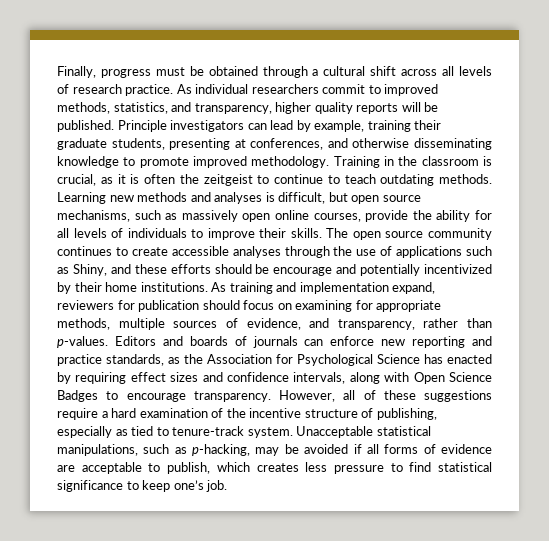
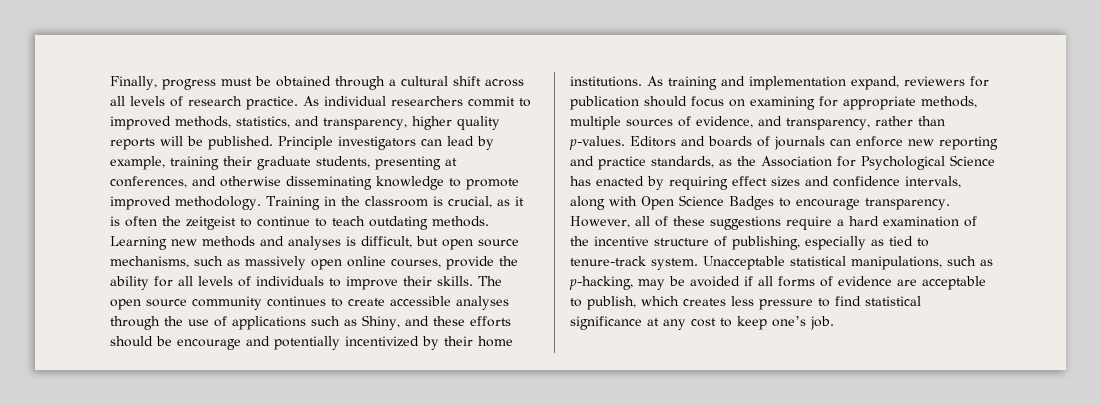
- Unacceptable statistical manipulations, such as p-hacking, may be avoided if all forms of evidence are acceptable to publish, which creates less pressure to find statistical significance to keep one’s job.
+ Unacceptable statistical manipulations, such as p-hacking, may be avoided if all forms of evidence are acceptable to publish, which creates less pressure to find statistical significance at any cost to keep one’s job.

